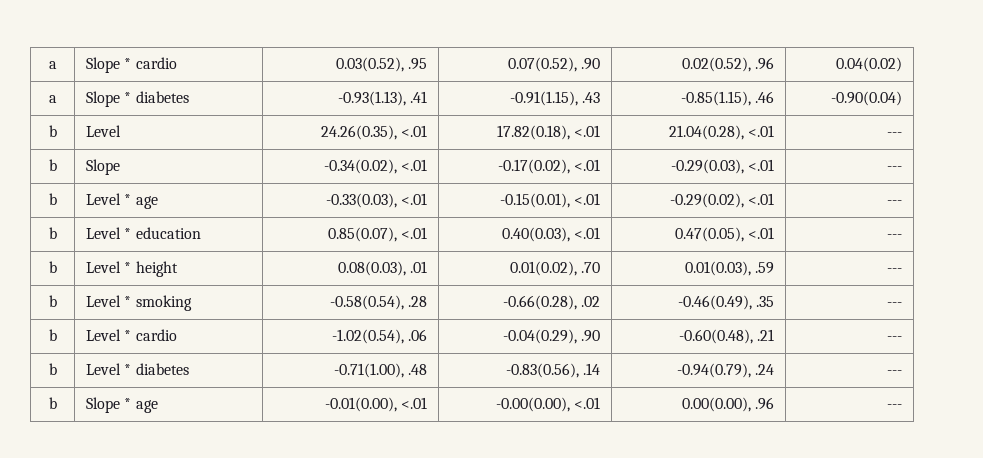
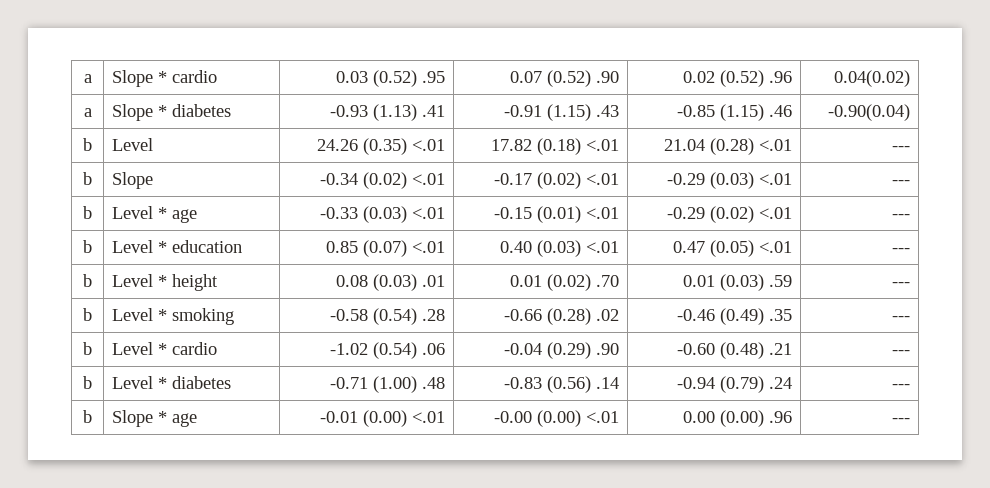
- a | Slope * cardio | 0.03(0.52), .95 | 0.07(0.52), .90 | 0.02(0.52), .96 | 0.04(0.02)
+ a | Slope * cardio | 0.03 (0.52) .95 | 0.07 (0.52) .90 | 0.02 (0.52) .96 | 0.04(0.02)
- a | Slope * diabetes | -0.93(1.13), .41 | -0.91(1.15), .43 | -0.85(1.15), .46 | -0.90(0.04)
+ a | Slope * diabetes | -0.93 (1.13) .41 | -0.91 (1.15) .43 | -0.85 (1.15) .46 | -0.90(0.04)
- b | Level | 24.26(0.35), <.01 | 17.82(0.18), <.01 | 21.04(0.28), <.01 | ---
+ b | Level | 24.26 (0.35) <.01 | 17.82 (0.18) <.01 | 21.04 (0.28) <.01 | ---
- b | Slope | -0.34(0.02), <.01 | -0.17(0.02), <.01 | -0.29(0.03), <.01 | ---
+ b | Slope | -0.34 (0.02) <.01 | -0.17 (0.02) <.01 | -0.29 (0.03) <.01 | ---
- b | Level * age | -0.33(0.03), <.01 | -0.15(0.01), <.01 | -0.29(0.02), <.01 | ---
+ b | Level * age | -0.33 (0.03) <.01 | -0.15 (0.01) <.01 | -0.29 (0.02) <.01 | ---
- b | Level * education | 0.85(0.07), <.01 | 0.40(0.03), <.01 | 0.47(0.05), <.01 | ---
+ b | Level * education | 0.85 (0.07) <.01 | 0.40 (0.03) <.01 | 0.47 (0.05) <.01 | ---
- b | Level * height | 0.08(0.03), .01 | 0.01(0.02), .70 | 0.01(0.03), .59 | ---
+ b | Level * height | 0.08 (0.03) .01 | 0.01 (0.02) .70 | 0.01 (0.03) .59 | ---
- b | Level * smoking | -0.58(0.54), .28 | -0.66(0.28), .02 | -0.46(0.49), .35 | ---
+ b | Level * smoking | -0.58 (0.54) .28 | -0.66 (0.28) .02 | -0.46 (0.49) .35 | ---
- b | Level * cardio | -1.02(0.54), .06 | -0.04(0.29), .90 | -0.60(0.48), .21 | ---
+ b | Level * cardio | -1.02 (0.54) .06 | -0.04 (0.29) .90 | -0.60 (0.48) .21 | ---
- b | Level * diabetes | -0.71(1.00), .48 | -0.83(0.56), .14 | -0.94(0.79), .24 | ---
+ b | Level * diabetes | -0.71 (1.00) .48 | -0.83 (0.56) .14 | -0.94 (0.79) .24 | ---
- b | Slope * age | -0.01(0.00), <.01 | -0.00(0.00), <.01 | 0.00(0.00), .96 | ---
+ b | Slope * age | -0.01 (0.00) <.01 | -0.00 (0.00) <.01 | 0.00 (0.00) .96 | ---

